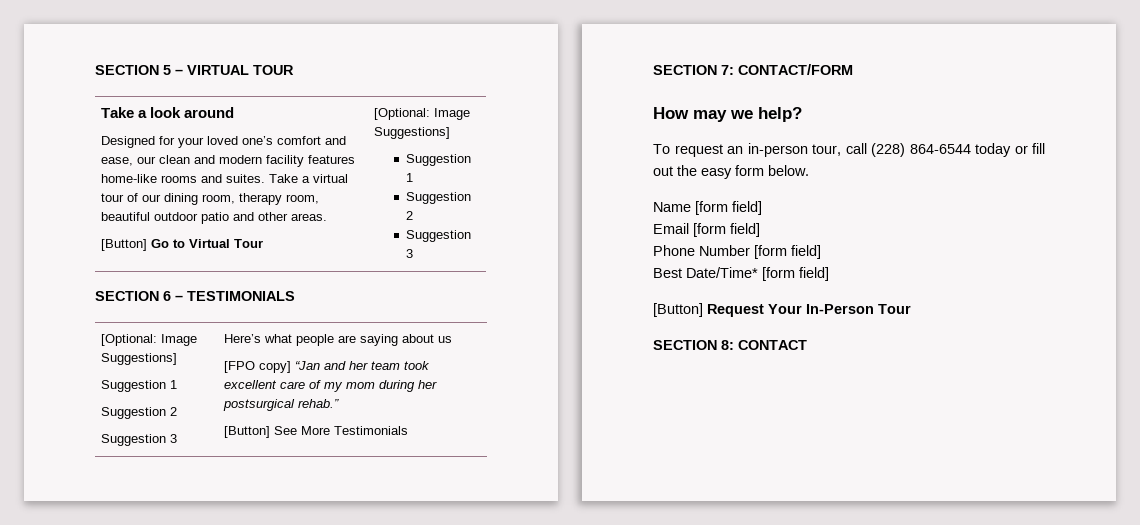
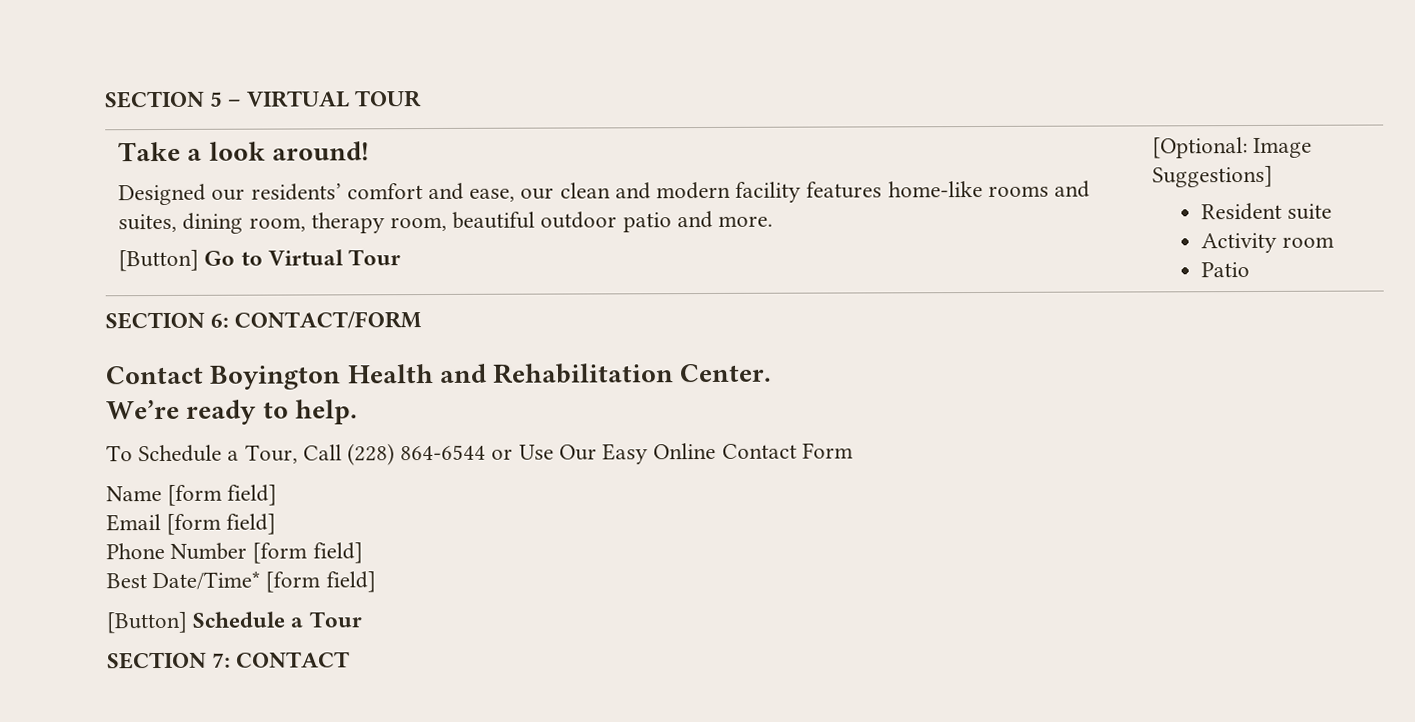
- Take a look around
+ Take a look around!
- Designed for your loved one’s comfort and ease, our clean and modern facility features home-like rooms and suites. Take a virtual tour of our dining room, therapy room, beautiful outdoor patio and other areas.
+ Designed our residents’ comfort and ease, our clean and modern facility features home-like rooms and suites, dining room, therapy room, beautiful outdoor patio and more.
  [Button] Go to Virtual Tour | [Optional: Image Suggestions]
- Suggestion 1
- Suggestion 2
- Suggestion 3
- SECTION 6 – TESTIMONIALS
- [Optional: Image Suggestions]
- Suggestion 1
- Suggestion 2
- Suggestion 3 | Here’s what people are saying about us
- [FPO copy] “Jan and her team took excellent care of my mom during her postsurgical rehab.”
- [Button] See More Testimonials
- SECTION 7: CONTACT/FORM
- How may we help?
- To request an in-person tour, call (228) 864-6544 today or fill out the easy form below.
+ Resident suite
+ Activity room
+ Patio
+ SECTION 6: CONTACT/FORM
+ Contact Boyington Health and Rehabilitation Center.
+ We’re ready to help.
+ To Schedule a Tour, Call (228) 864-6544 or Use Our Easy Online Contact Form
- [Button] Request Your In-Person Tour
+ [Button] Schedule a Tour
- SECTION 8: CONTACT
+ SECTION 7: CONTACT

